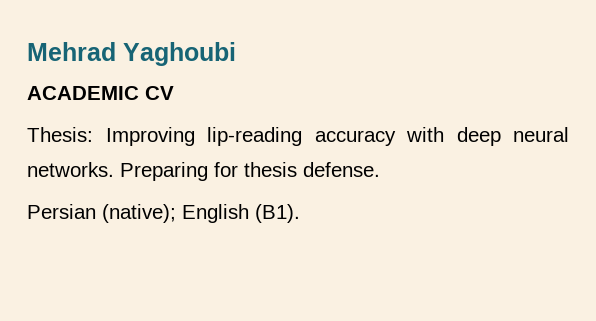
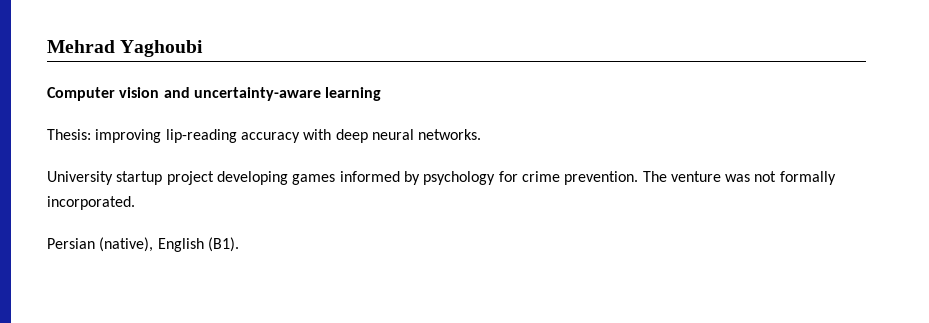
- ACADEMIC CV
+ Computer vision and uncertainty-aware learning
- Thesis: Improving lip-reading accuracy with deep neural networks. Preparing for thesis defense.
+ Thesis: improving lip-reading accuracy with deep neural networks.
+ University startup project developing games informed by psychology for crime prevention. The venture was not formally incorporated.
- Persian (native); English (B1).
+ Persian (native), English (B1).

